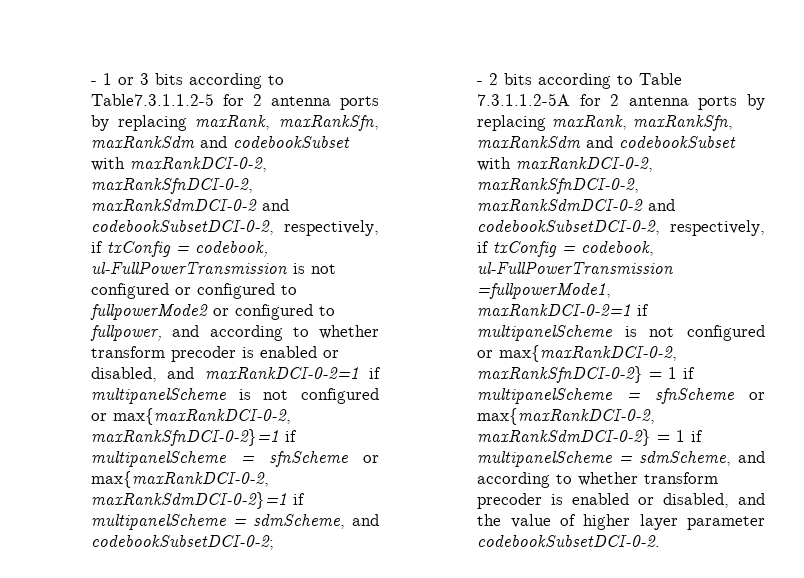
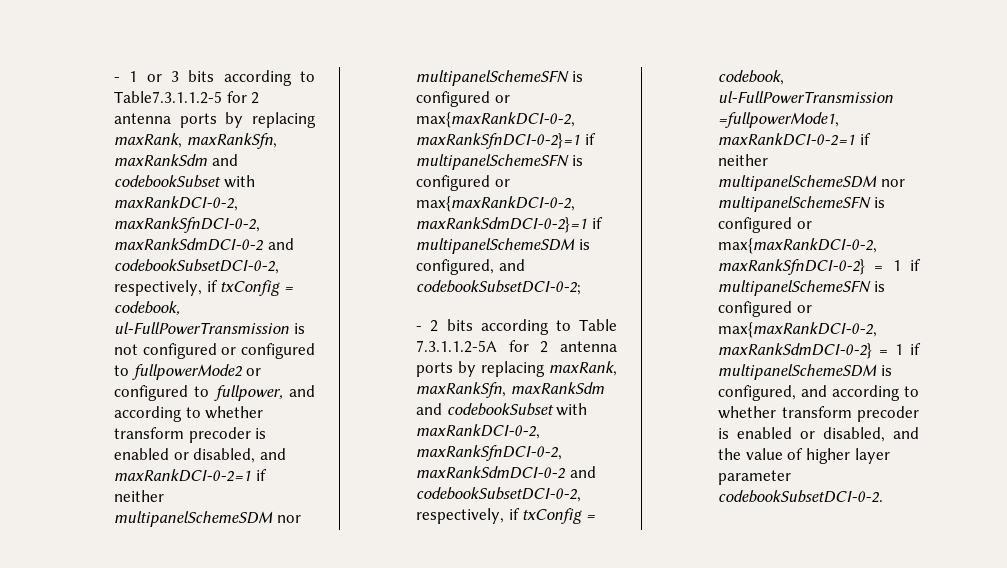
- - 1 or 3 bits according to Table7.3.1.1.2-5 for 2 antenna ports by replacing maxRank, maxRankSfn, maxRankSdm and codebookSubset with maxRankDCI-0-2, maxRankSfnDCI-0-2, maxRankSdmDCI-0-2 and codebookSubsetDCI-0-2, respectively, if txConfig = codebook, ul-FullPowerTransmission is not configured or configured to fullpowerMode2 or configured to fullpower, and according to whether transform precoder is enabled or disabled, and maxRankDCI-0-2=1 if multipanelScheme is not configured or max{maxRankDCI-0-2, maxRankSfnDCI-0-2}=1 if multipanelScheme = sfnScheme or max{maxRankDCI-0-2, maxRankSdmDCI-0-2}=1 if multipanelScheme = sdmScheme, and codebookSubsetDCI-0-2;
+ - 1 or 3 bits according to Table7.3.1.1.2-5 for 2 antenna ports by replacing maxRank, maxRankSfn, maxRankSdm and codebookSubset with maxRankDCI-0-2, maxRankSfnDCI-0-2, maxRankSdmDCI-0-2 and codebookSubsetDCI-0-2, respectively, if txConfig = codebook, ul-FullPowerTransmission is not configured or configured to fullpowerMode2 or configured to fullpower, and according to whether transform precoder is enabled or disabled, and maxRankDCI-0-2=1 if neither multipanelSchemeSDM nor multipanelSchemeSFN is configured or max{maxRankDCI-0-2, maxRankSfnDCI-0-2}=1 if multipanelSchemeSFN is configured or max{maxRankDCI-0-2, maxRankSdmDCI-0-2}=1 if multipanelSchemeSDM is configured, and codebookSubsetDCI-0-2;
- - 2 bits according to Table 7.3.1.1.2-5A for 2 antenna ports by replacing maxRank, maxRankSfn, maxRankSdm and codebookSubset with maxRankDCI-0-2, maxRankSfnDCI-0-2, maxRankSdmDCI-0-2 and codebookSubsetDCI-0-2, respectively, if txConfig = codebook, ul-FullPowerTransmission =fullpowerMode1, maxRankDCI-0-2=1 if multipanelScheme is not configured or max{maxRankDCI-0-2, maxRankSfnDCI-0-2} = 1 if multipanelScheme = sfnScheme or max{maxRankDCI-0-2, maxRankSdmDCI-0-2} = 1 if multipanelScheme = sdmScheme, and according to whether transform precoder is enabled or disabled, and the value of higher layer parameter codebookSubsetDCI-0-2.
+ - 2 bits according to Table 7.3.1.1.2-5A for 2 antenna ports by replacing maxRank, maxRankSfn, maxRankSdm and codebookSubset with maxRankDCI-0-2, maxRankSfnDCI-0-2, maxRankSdmDCI-0-2 and codebookSubsetDCI-0-2, respectively, if txConfig = codebook, ul-FullPowerTransmission =fullpowerMode1, maxRankDCI-0-2=1 if neither multipanelSchemeSDM nor multipanelSchemeSFN is configured or max{maxRankDCI-0-2, maxRankSfnDCI-0-2} = 1 if multipanelSchemeSFN is configured or max{maxRankDCI-0-2, maxRankSdmDCI-0-2} = 1 if multipanelSchemeSDM is configured, and according to whether transform precoder is enabled or disabled, and the value of higher layer parameter codebookSubsetDCI-0-2.

